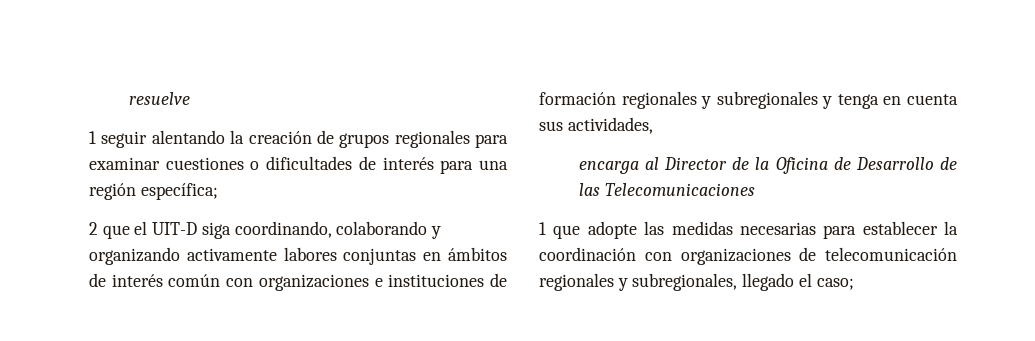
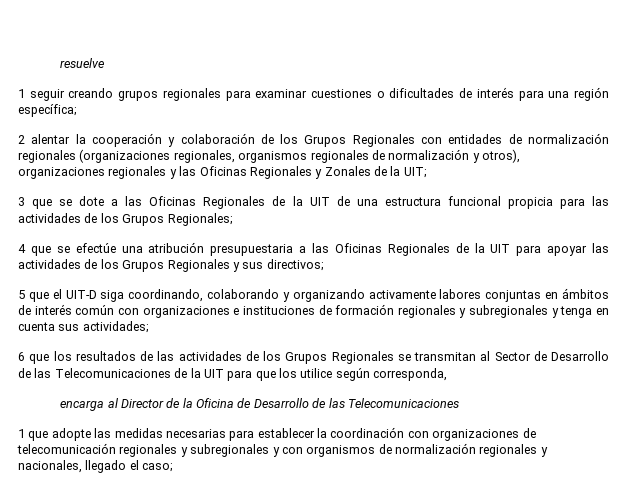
- 1 seguir alentando la creación de grupos regionales para examinar cuestiones o dificultades de interés para una región específica;
+ 1 seguir creando grupos regionales para examinar cuestiones o dificultades de interés para una región específica;
- 2 que el UIT-D siga coordinando, colaborando y organizando activamente labores conjuntas en ámbitos de interés común con organizaciones e instituciones de formación regionales y subregionales y tenga en cuenta sus actividades,
+ 2 alentar la cooperación y colaboración de los Grupos Regionales con entidades de normalización regionales (organizaciones regionales, organismos regionales de normalización y otros), organizaciones regionales y las Oficinas Regionales y Zonales de la UIT;
+ 3 que se dote a las Oficinas Regionales de la UIT de una estructura funcional propicia para las actividades de los Grupos Regionales;
+ 4 que se efectúe una atribución presupuestaria a las Oficinas Regionales de la UIT para apoyar las actividades de los Grupos Regionales y sus directivos;
+ 5 que el UIT-D siga coordinando, colaborando y organizando activamente labores conjuntas en ámbitos de interés común con organizaciones e instituciones de formación regionales y subregionales y tenga en cuenta sus actividades;
+ 6 que los resultados de las actividades de los Grupos Regionales se transmitan al Sector de Desarrollo de las Telecomunicaciones de la UIT para que los utilice según corresponda,
- 1 que adopte las medidas necesarias para establecer la coordinación con organizaciones de telecomunicación regionales y subregionales, llegado el caso;
+ 1 que adopte las medidas necesarias para establecer la coordinación con organizaciones de telecomunicación regionales y subregionales y con organismos de normalización regionales y nacionales, llegado el caso;

